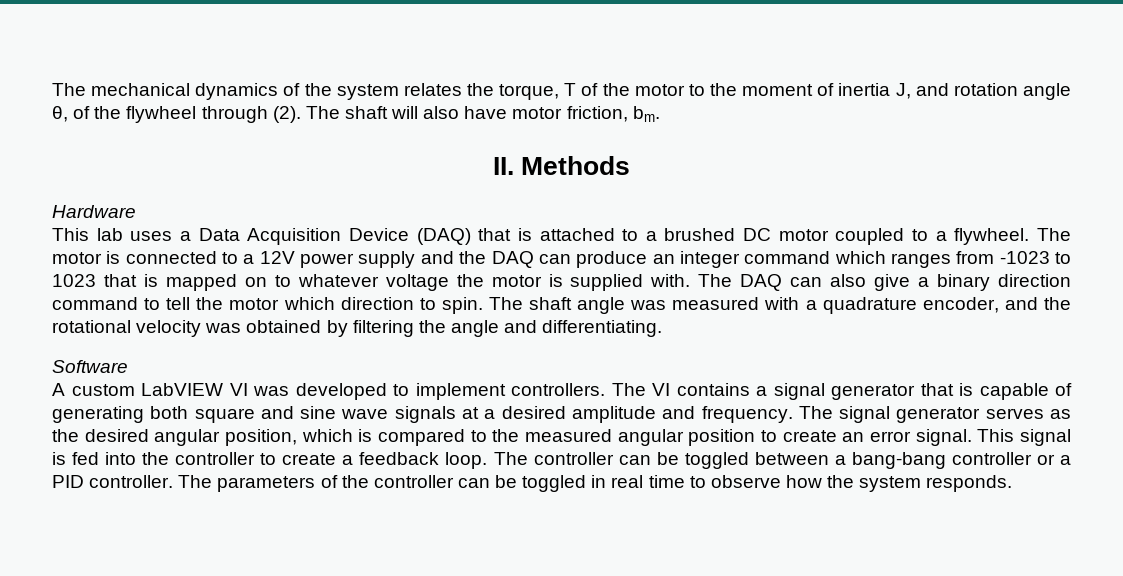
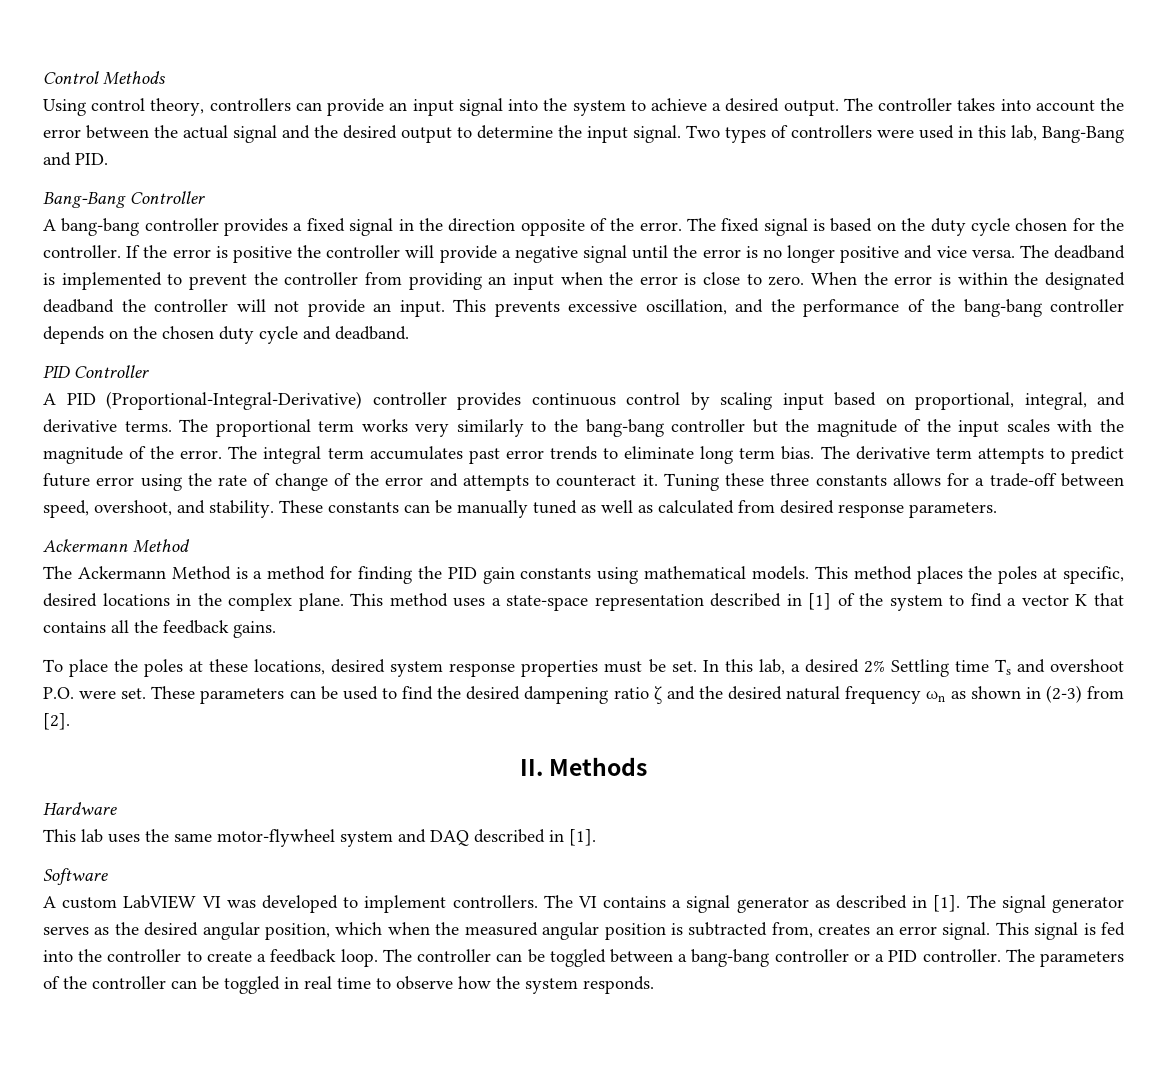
- The mechanical dynamics of the system relates the torque, T of the motor to the moment of inertia J, and rotation angle θ, of the flywheel through (2). The shaft will also have motor friction, bm.
+ Control Methods
+ Using control theory, controllers can provide an input signal into the system to achieve a desired output. The controller takes into account the error between the actual signal and the desired output to determine the input signal. Two types of controllers were used in this lab, Bang-Bang and PID.
+ Bang-Bang Controller
+ A bang-bang controller provides a fixed signal in the direction opposite of the error. The fixed signal is based on the duty cycle chosen for the controller. If the error is positive the controller will provide a negative signal until the error is no longer positive and vice versa. The deadband is implemented to prevent the controller from providing an input when the error is close to zero. When the error is within the designated deadband the controller will not provide an input. This prevents excessive oscillation, and the performance of the bang-bang controller depends on the chosen duty cycle and deadband.
+ PID Controller
+ A PID (Proportional-Integral-Derivative) controller provides continuous control by scaling input based on proportional, integral, and derivative terms. The proportional term works very similarly to the bang-bang controller but the magnitude of the input scales with the magnitude of the error. The integral term accumulates past error trends to eliminate long term bias. The derivative term attempts to predict future error using the rate of change of the error and attempts to counteract it. Tuning these three constants allows for a trade-off between speed, overshoot, and stability. These constants can be manually tuned as well as calculated from desired response parameters.
+ Ackermann Method
+ The Ackermann Method is a method for finding the PID gain constants using mathematical models. This method places the poles at specific, desired locations in the complex plane. This method uses a state-space representation described in [1] of the system to find a vector K that contains all the feedback gains.
+ To place the poles at these locations, desired system response properties must be set. In this lab, a desired 2% Settling time Ts and overshoot P.O. were set. These parameters can be used to find the desired dampening ratio ζ and the desired natural frequency ωn as shown in (2-3) from [2].
- This lab uses a Data Acquisition Device (DAQ) that is attached to a brushed DC motor coupled to a flywheel. The motor is connected to a 12V power supply and the DAQ can produce an integer command which ranges from -1023 to 1023 that is mapped on to whatever voltage the motor is supplied with. The DAQ can also give a binary direction command to tell the motor which direction to spin. The shaft angle was measured with a quadrature encoder, and the rotational velocity was obtained by filtering the angle and differentiating.
+ This lab uses the same motor-flywheel system and DAQ described in [1].
- The VI contains a signal generator that is capable of generating both square and sine wave signals at a desired amplitude and frequency.
+ The VI contains a signal generator as described in [1].
- The signal generator serves as the desired angular position, which is compared to the measured angular position to create an error signal.
+ The signal generator serves as the desired angular position, which when the measured angular position is subtracted from, creates an error signal.

